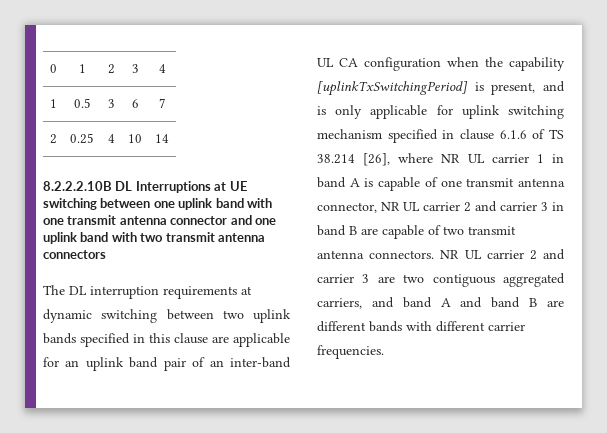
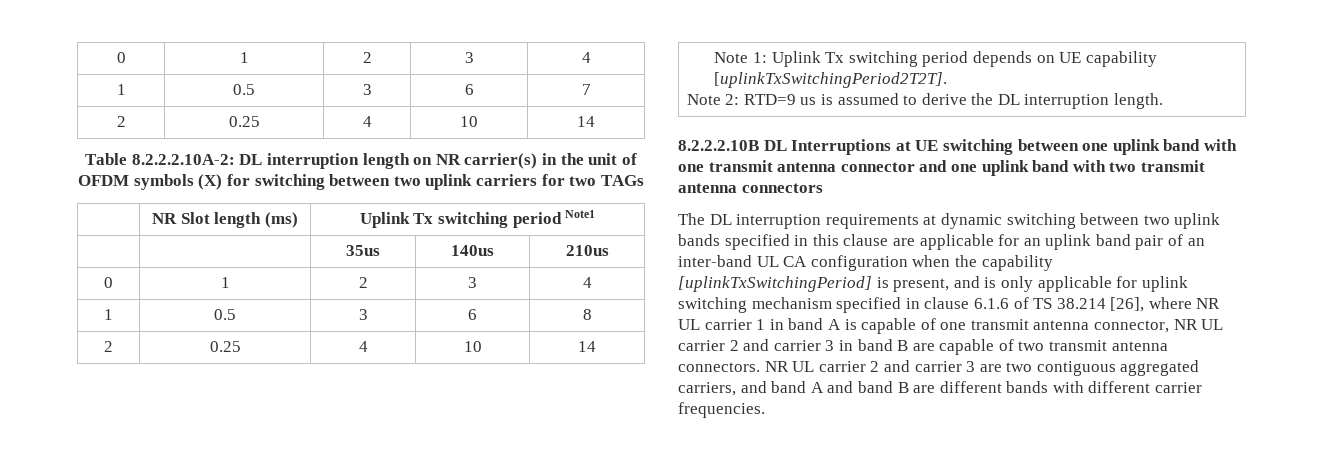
+ Table 8.2.2.2.10A-2: DL interruption length on NR carrier(s) in the unit of OFDM symbols (X) for switching between two uplink carriers for two TAGs
+ | NR Slot length (ms) | Uplink Tx switching period Note1
+ | | 35us | 140us | 210us
+ 0 | 1 | 2 | 3 | 4
+ 1 | 0.5 | 3 | 6 | 8
+ 2 | 0.25 | 4 | 10 | 14
+ Note 1: Uplink Tx switching period depends on UE capability [uplinkTxSwitchingPeriod2T2T].
+ Note 2: RTD=9 us is assumed to derive the DL interruption length.

